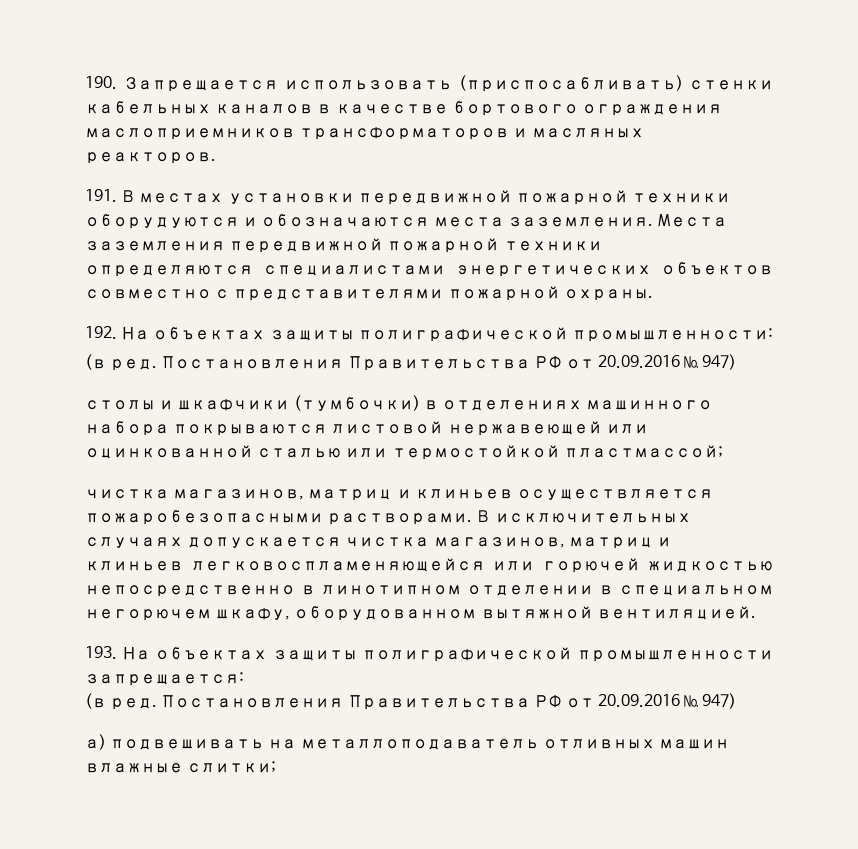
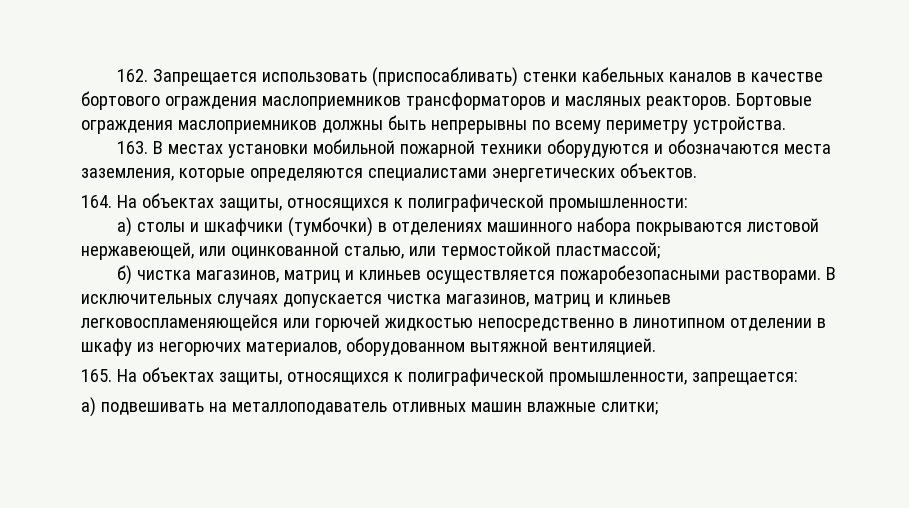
- 190. Запрещается использовать (приспосабливать) стенки кабельных каналов в качестве бортового ограждения маслоприемников трансформаторов и масляных реакторов.
- 191. В местах установки передвижной пожарной техники оборудуются и обозначаются места заземления. Места заземления передвижной пожарной техники определяются специалистами энергетических объектов совместно с представителями пожарной охраны.
- 192. На объектах защиты полиграфической промышленности:
- (в ред. Постановления Правительства РФ от 20.09.2016 № 947)
- столы и шкафчики (тумбочки) в отделениях машинного набора покрываются листовой нержавеющей или оцинкованной сталью или термостойкой пластмассой;
+ 162. Запрещается использовать (приспосабливать) стенки кабельных каналов в качестве бортового ограждения маслоприемников трансформаторов и масляных реакторов. Бортовые ограждения маслоприемников должны быть непрерывны по всему периметру устройства.
+ 163. В местах установки мобильной пожарной техники оборудуются и обозначаются места заземления, которые определяются специалистами энергетических объектов.
+ 164. На объектах защиты, относящихся к полиграфической промышленности:
+ а) столы и шкафчики (тумбочки) в отделениях машинного набора покрываются листовой нержавеющей, или оцинкованной сталью, или термостойкой пластмассой;
- чистка магазинов, матриц и клиньев осуществляется пожаробезопасными растворами.
+ б) чистка магазинов, матриц и клиньев осуществляется пожаробезопасными растворами.
- В исключительных случаях допускается чистка магазинов, матриц и клиньев легковоспламеняющейся или горючей жидкостью непосредственно в линотипном отделении в специальном негорючем шкафу, оборудованном вытяжной вентиляцией.
+ В исключительных случаях допускается чистка магазинов, матриц и клиньев легковоспламеняющейся или горючей жидкостью непосредственно в линотипном отделении в шкафу из негорючих материалов, оборудованном вытяжной вентиляцией.
- 193. На объектах защиты полиграфической промышленности запрещается:
- (в ред. Постановления Правительства РФ от 20.09.2016 № 947)
+ 165. На объектах защиты, относящихся к полиграфической промышленности, запрещается:

